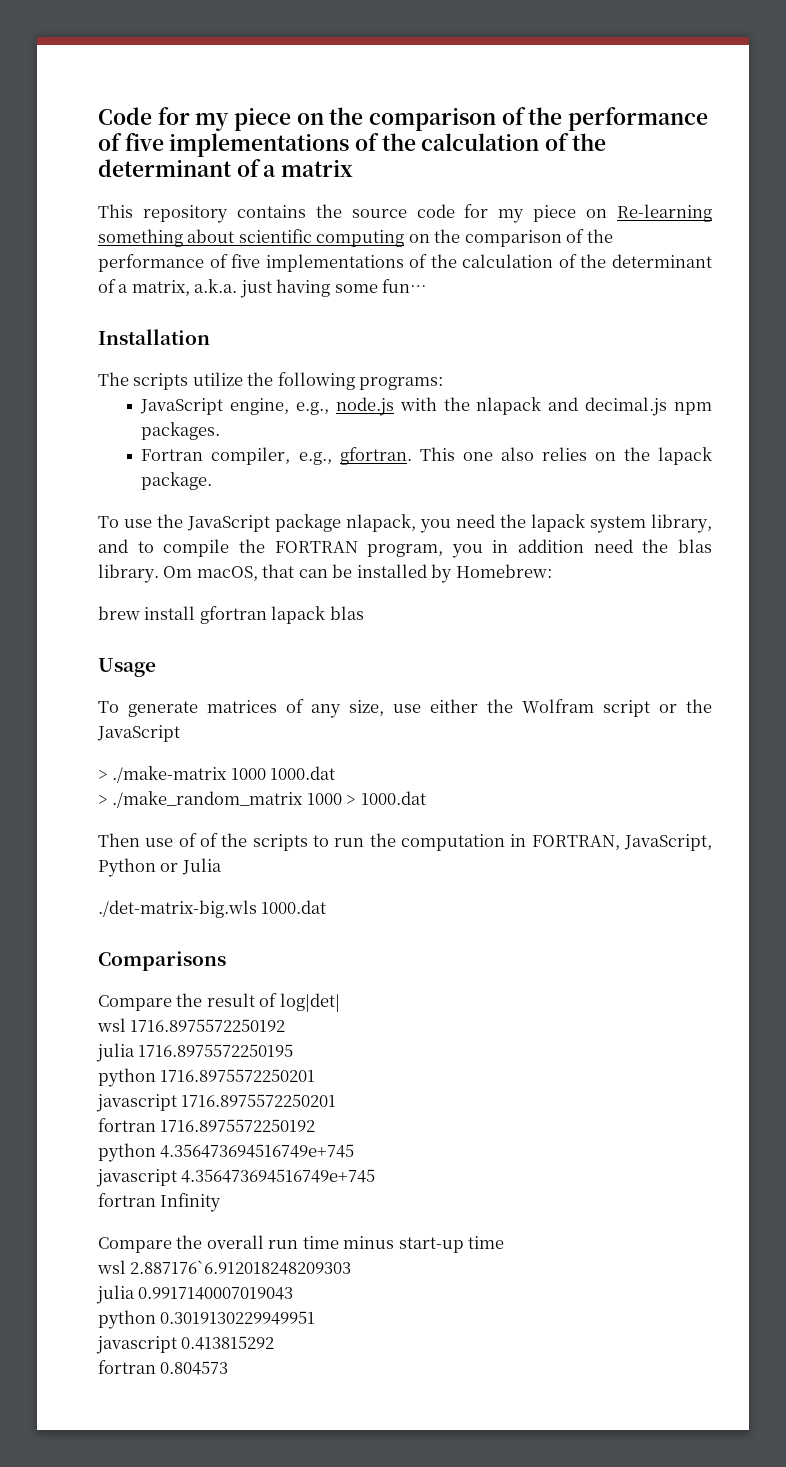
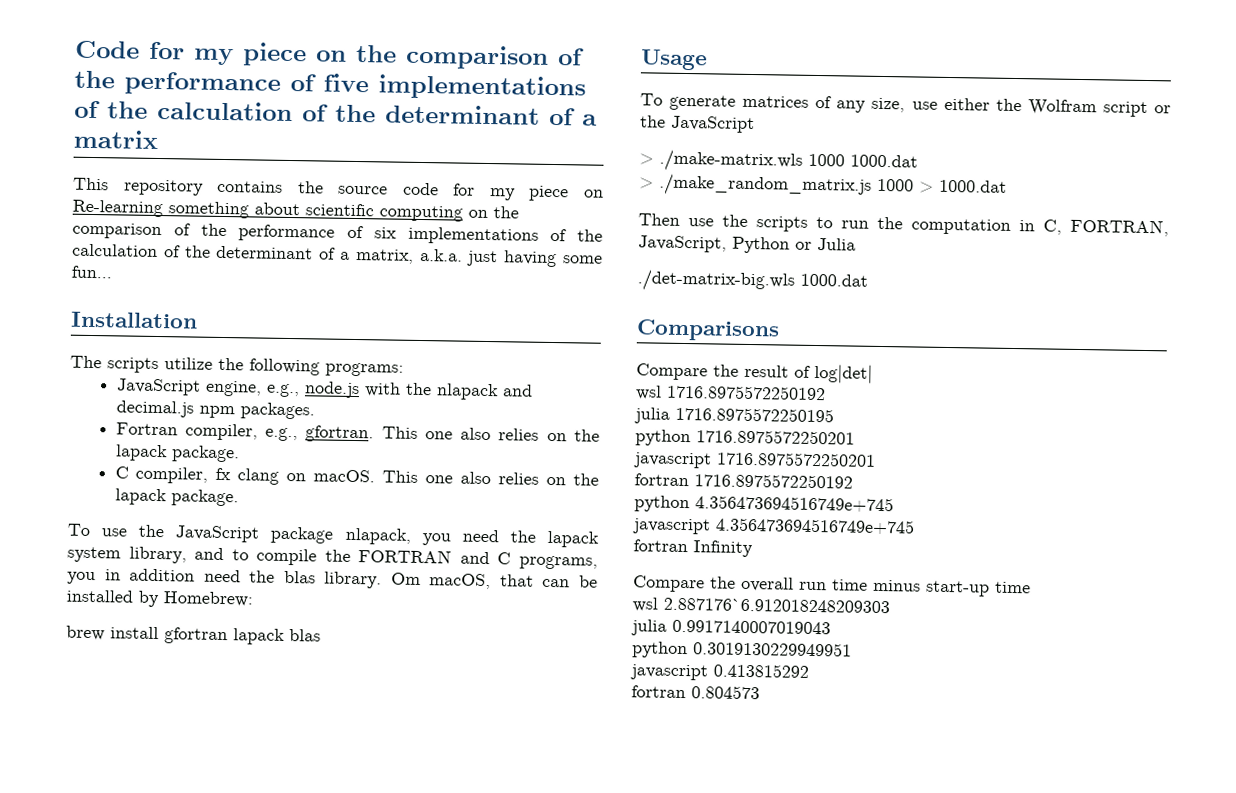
- This repository contains the source code for my piece on Re-learning something about scientific computing on the comparison of the performance of five implementations of the calculation of the determinant of a matrix, a.k.a. just having some fun…
+ This repository contains the source code for my piece on Re-learning something about scientific computing on the comparison of the performance of six implementations of the calculation of the determinant of a matrix, a.k.a. just having some fun…
+ C compiler, fx clang on macOS. This one also relies on the lapack package.
- To use the JavaScript package nlapack, you need the lapack system library, and to compile the FORTRAN program, you in addition need the blas library.
+ To use the JavaScript package nlapack, you need the lapack system library, and to compile the FORTRAN and C programs, you in addition need the blas library.
- > ./make-matrix 1000 1000.dat
+ > ./make-matrix.wls 1000 1000.dat
- > ./make_random_matrix 1000 > 1000.dat
+ > ./make_random_matrix.js 1000 > 1000.dat
- Then use of of the scripts to run the computation in FORTRAN, JavaScript, Python or Julia
+ Then use the scripts to run the computation in C, FORTRAN, JavaScript, Python or Julia

